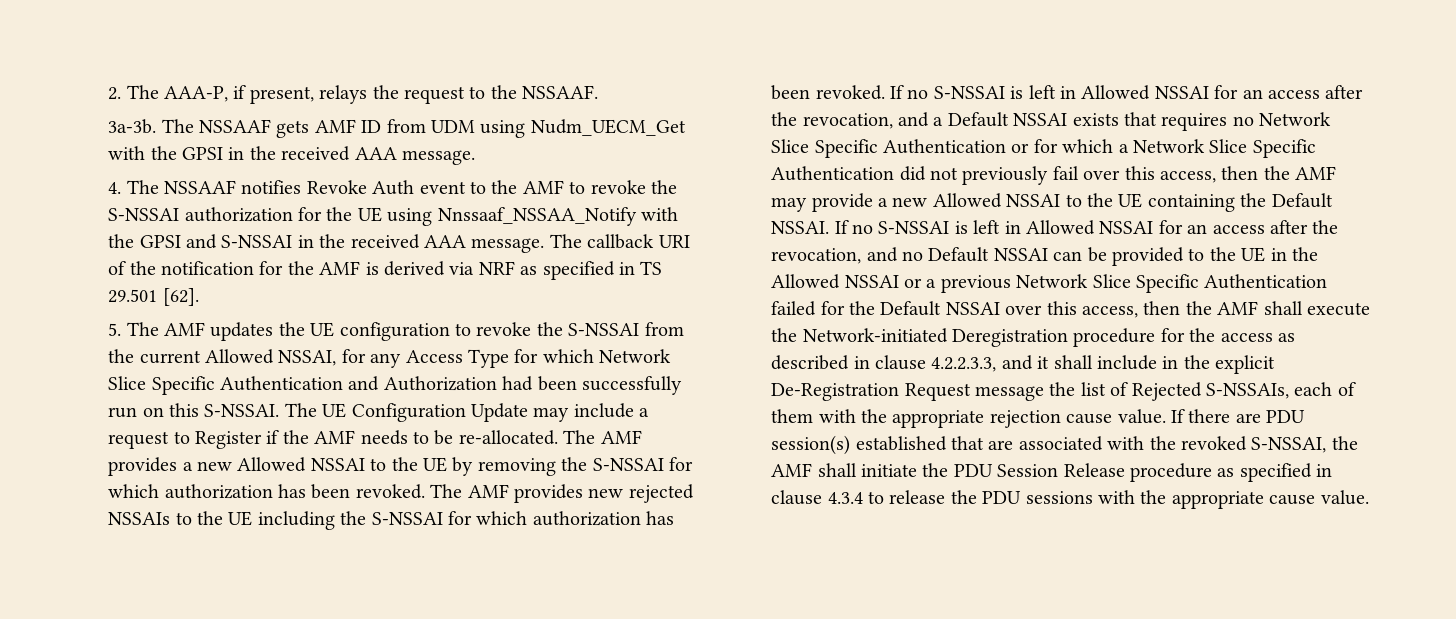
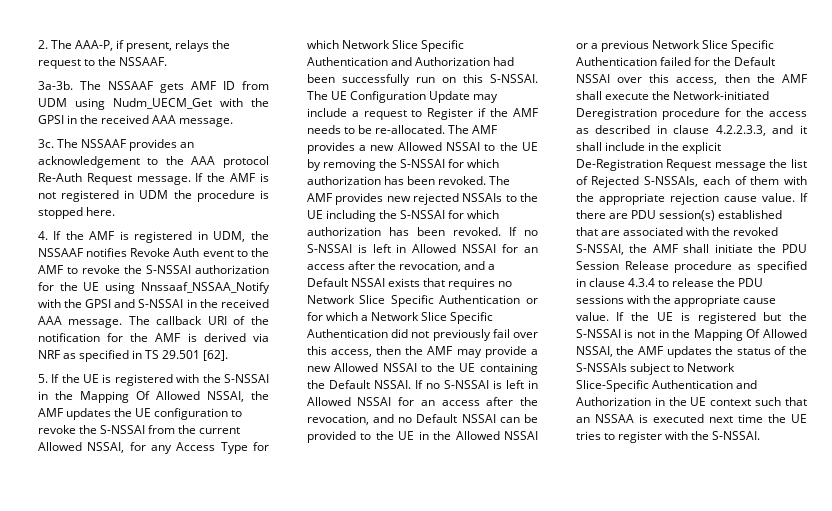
- 4. The NSSAAF notifies Revoke Auth event to the AMF to revoke the S-NSSAI authorization for the UE using Nnssaaf_NSSAA_Notify with the GPSI and S-NSSAI in the received AAA message.
+ 3c. The NSSAAF provides an acknowledgement to the AAA protocol Re-Auth Request message. If the AMF is not registered in UDM the procedure is stopped here.
+ 4. If the AMF is registered in UDM, the NSSAAF notifies Revoke Auth event to the AMF to revoke the S-NSSAI authorization for the UE using Nnssaaf_NSSAA_Notify with the GPSI and S-NSSAI in the received AAA message.
- 5. The AMF updates the UE configuration to revoke the S-NSSAI from the current Allowed NSSAI, for any Access Type for which Network Slice Specific Authentication and Authorization had been successfully run on this S-NSSAI.
+ 5. If the UE is registered with the S-NSSAI in the Mapping Of Allowed NSSAI, the AMF updates the UE configuration to revoke the S-NSSAI from the current Allowed NSSAI, for any Access Type for which Network Slice Specific Authentication and Authorization had been successfully run on this S-NSSAI.
+ If the UE is registered but the S-NSSAI is not in the Mapping Of Allowed NSSAI, the AMF updates the status of the S-NSSAIs subject to Network Slice-Specific Authentication and Authorization in the UE context such that an NSSAA is executed next time the UE tries to register with the S-NSSAI.

